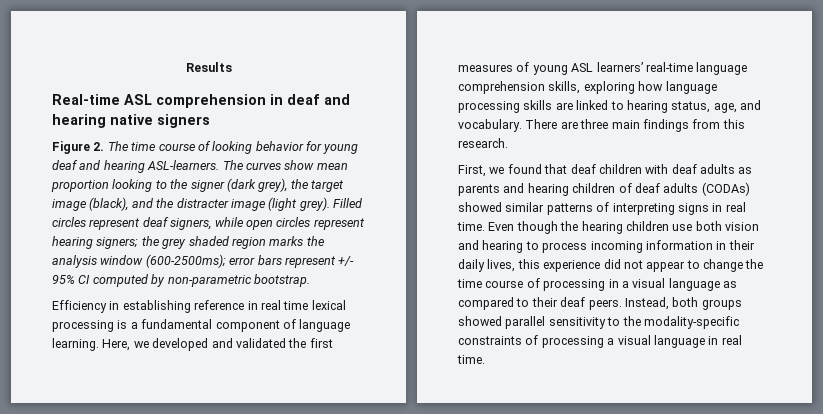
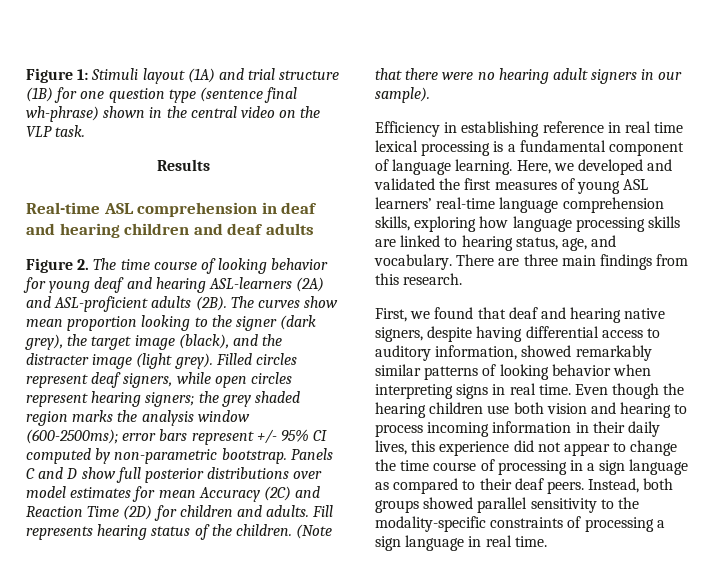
+ Figure 1: Stimuli layout (1A) and trial structure (1B) for one question type (sentence final wh-phrase) shown in the central video on the VLP task.
- Real-time ASL comprehension in deaf and hearing native signers
+ Real-time ASL comprehension in deaf and hearing children and deaf adults
- Figure 2. The time course of looking behavior for young deaf and hearing ASL-learners.
+ Figure 2. The time course of looking behavior for young deaf and hearing ASL-learners (2A) and ASL-proficient adults (2B).
+ Panels C and D show full posterior distributions over model estimates for mean Accuracy (2C) and Reaction Time (2D) for children and adults. Fill represents hearing status of the children. (Note that there were no hearing adult signers in our sample).
- First, we found that deaf children with deaf adults as parents and hearing children of deaf adults (CODAs) showed similar patterns of interpreting signs in real time.
+ First, we found that deaf and hearing native signers, despite having differential access to auditory information, showed remarkably similar patterns of looking behavior when interpreting signs in real time.
- Even though the hearing children use both vision and hearing to process incoming information in their daily lives, this experience did not appear to change the time course of processing in a visual language as compared to their deaf peers.
+ Even though the hearing children use both vision and hearing to process incoming information in their daily lives, this experience did not appear to change the time course of processing in a sign language as compared to their deaf peers.
- Instead, both groups showed parallel sensitivity to the modality-specific constraints of processing a visual language in real time.
+ Instead, both groups showed parallel sensitivity to the modality-specific constraints of processing a sign language in real time.

